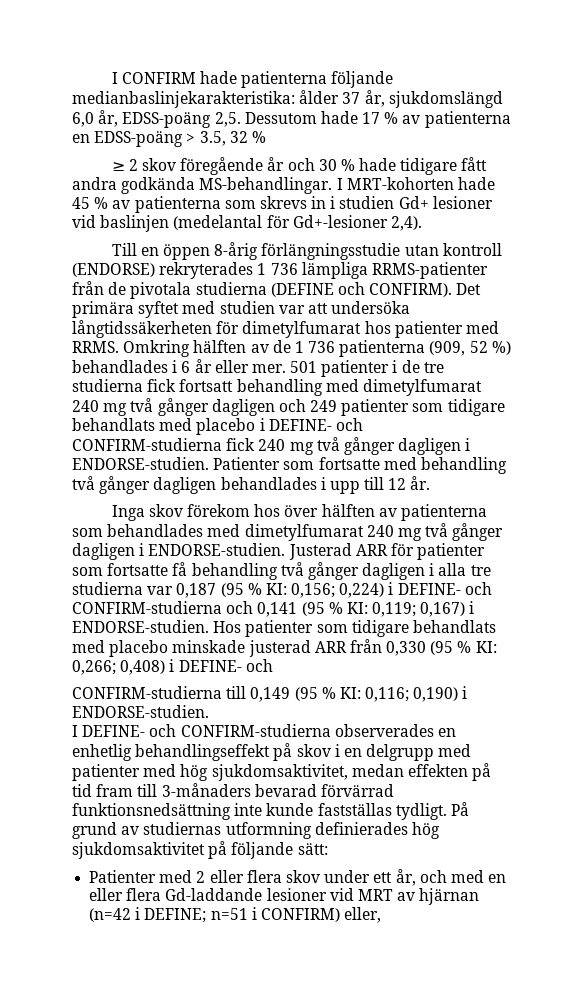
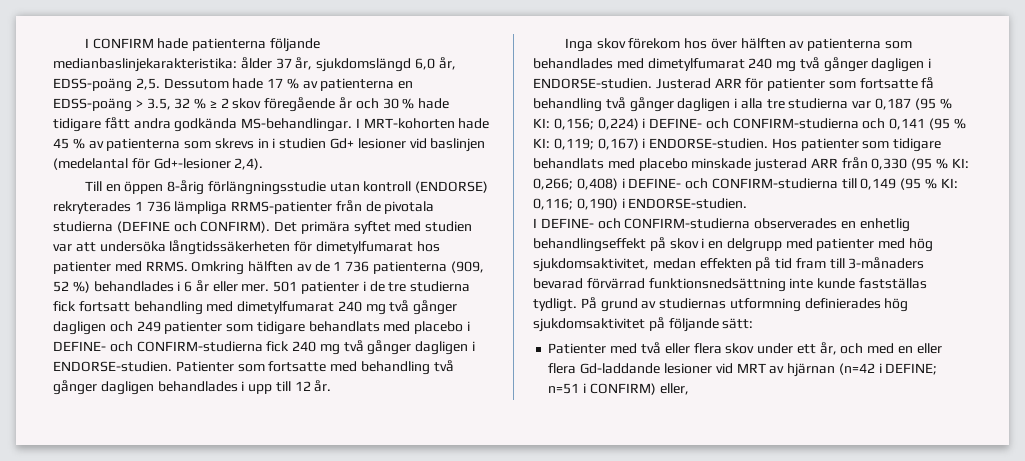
- Dessutom hade 17 % av patienterna en EDSS-poäng > 3.5, 32 %
- ≥ 2 skov föregående år och 30 % hade tidigare fått andra godkända MS-behandlingar.
+ Dessutom hade 17 % av patienterna en EDSS-poäng > 3.5, 32 % ≥ 2 skov föregående år och 30 % hade tidigare fått andra godkända MS-behandlingar.
- Hos patienter som tidigare behandlats med placebo minskade justerad ARR från 0,330 (95 % KI: 0,266; 0,408) i DEFINE- och
- CONFIRM-studierna till 0,149 (95 % KI: 0,116; 0,190) i ENDORSE-studien.
+ Hos patienter som tidigare behandlats med placebo minskade justerad ARR från 0,330 (95 % KI: 0,266; 0,408) i DEFINE- och CONFIRM-studierna till 0,149 (95 % KI: 0,116; 0,190) i ENDORSE-studien.
- Patienter med 2 eller flera skov under ett år, och med en eller flera Gd-laddande lesioner vid MRT av hjärnan (n=42 i DEFINE; n=51 i CONFIRM) eller,
+ Patienter med två eller flera skov under ett år, och med en eller flera Gd-laddande lesioner vid MRT av hjärnan (n=42 i DEFINE; n=51 i CONFIRM) eller,

